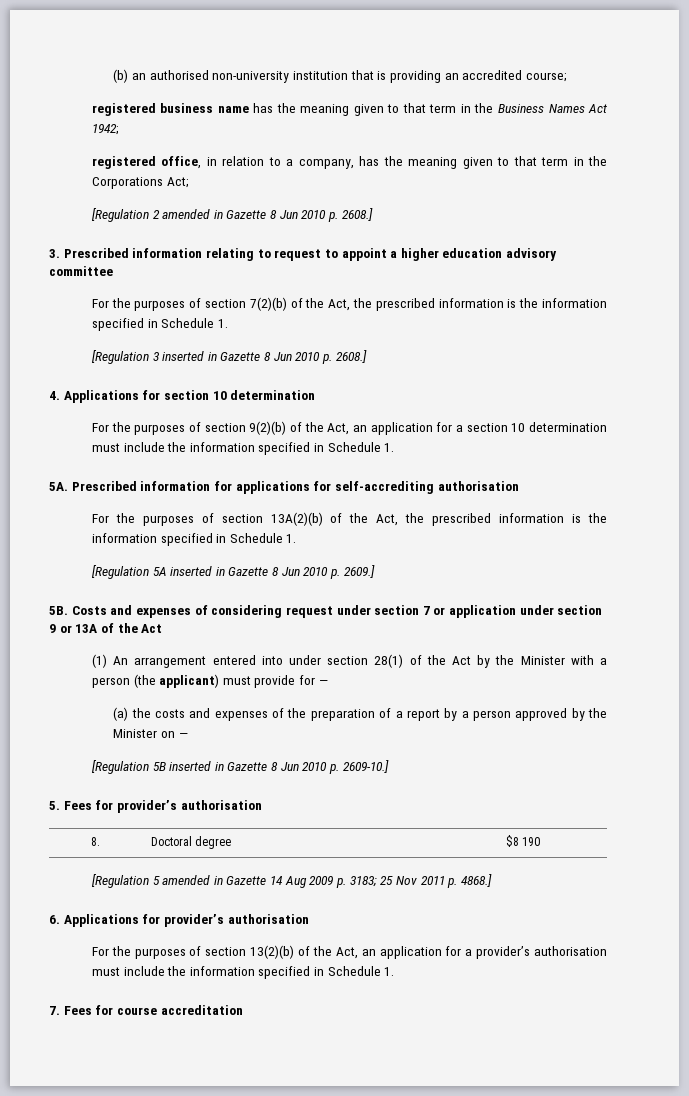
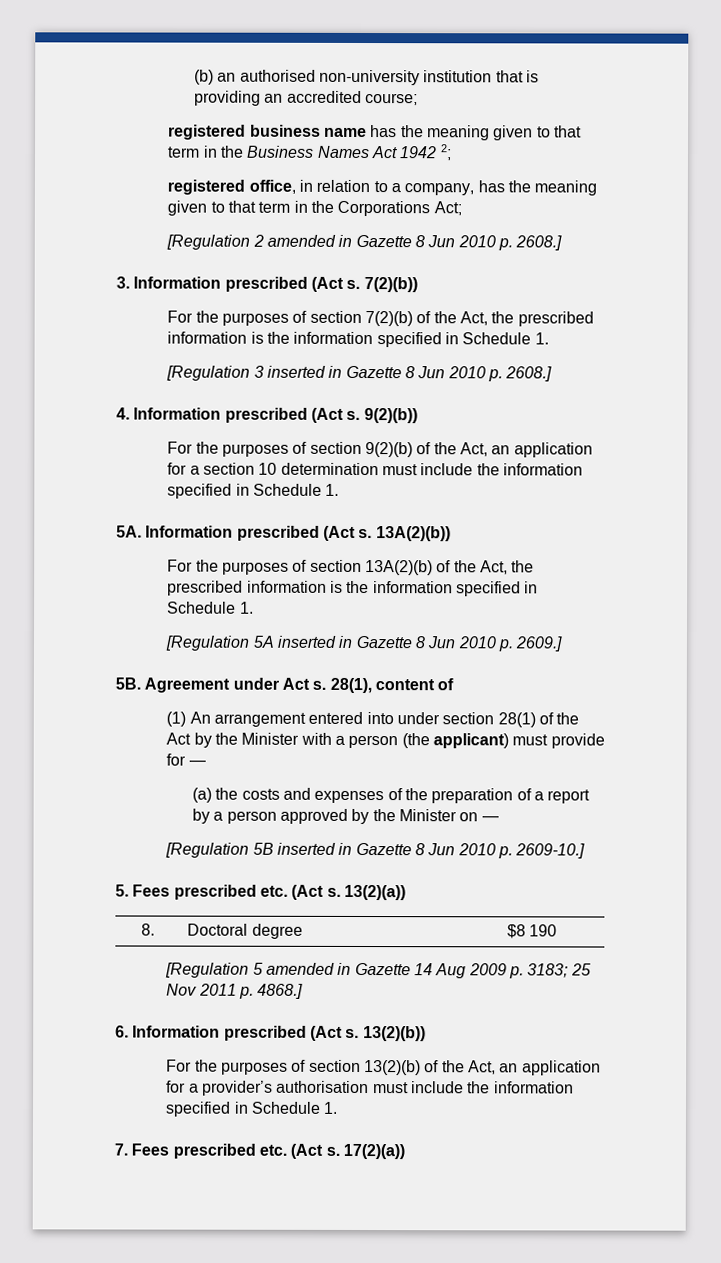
- registered business name has the meaning given to that term in the Business Names Act 1942;
+ registered business name has the meaning given to that term in the Business Names Act 1942 2;
- 3. Prescribed information relating to request to appoint a higher education advisory committee
+ 3. Information prescribed (Act s. 7(2)(b))
- 4. Applications for section 10 determination
+ 4. Information prescribed (Act s. 9(2)(b))
- Prescribed information for applications for self-accrediting authorisation
+ Information prescribed (Act s. 13A(2)(b))
- Costs and expenses of considering request under section 7 or application under section 9 or 13A of the Act
+ Agreement under Act s. 28(1), content of
- 5. Fees for provider’s authorisation
+ 5. Fees prescribed etc. (Act s. 13(2)(a))
- 6. Applications for provider’s authorisation
+ 6. Information prescribed (Act s. 13(2)(b))
- 7. Fees for course accreditation
+ 7. Fees prescribed etc. (Act s. 17(2)(a))

